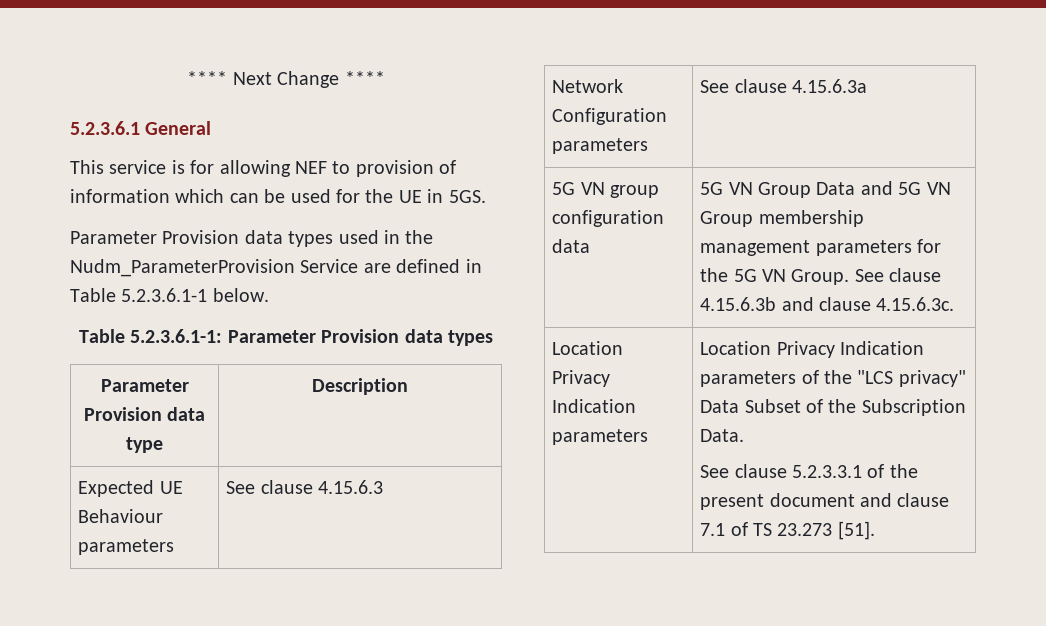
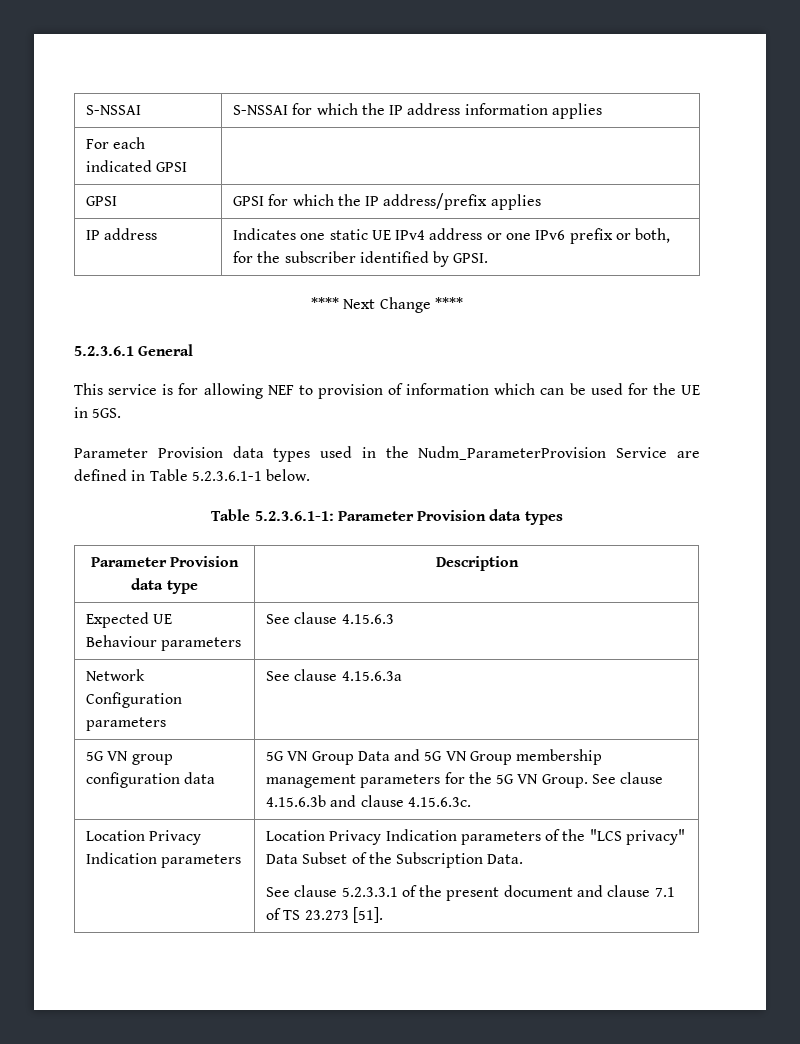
+ S-NSSAI | S-NSSAI for which the IP address information applies
+ For each indicated GPSI |
+ GPSI | GPSI for which the IP address/prefix applies
+ IP address | Indicates one static UE IPv4 address or one IPv6 prefix or both, for the subscriber identified by GPSI.

